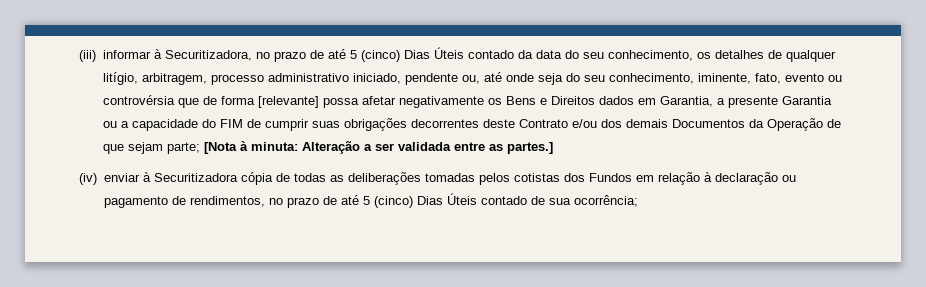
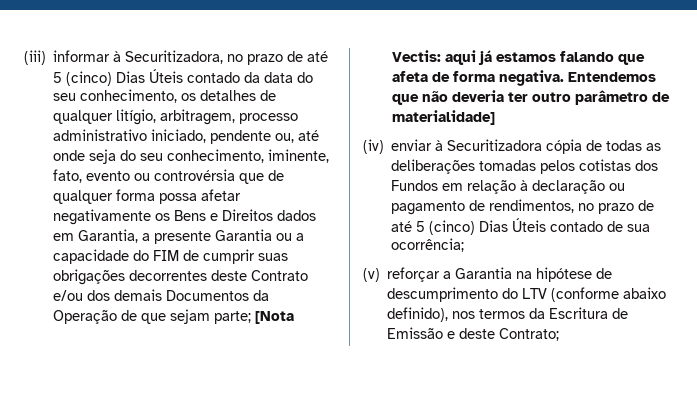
- (iii) informar à Securitizadora, no prazo de até 5 (cinco) Dias Úteis contado da data do seu conhecimento, os detalhes de qualquer litígio, arbitragem, processo administrativo iniciado, pendente ou, até onde seja do seu conhecimento, iminente, fato, evento ou controvérsia que de forma [relevante] possa afetar negativamente os Bens e Direitos dados em Garantia, a presente Garantia ou a capacidade do FIM de cumprir suas obrigações decorrentes deste Contrato e/ou dos demais Documentos da Operação de que sejam parte;
+ (iii) informar à Securitizadora, no prazo de até 5 (cinco) Dias Úteis contado da data do seu conhecimento, os detalhes de qualquer litígio, arbitragem, processo administrativo iniciado, pendente ou, até onde seja do seu conhecimento, iminente, fato, evento ou controvérsia que de qualquer forma possa afetar negativamente os Bens e Direitos dados em Garantia, a presente Garantia ou a capacidade do FIM de cumprir suas obrigações decorrentes deste Contrato e/ou dos demais Documentos da Operação de que sejam parte;
- [Nota à minuta: Alteração a ser validada entre as partes.]
+ [Nota Vectis: aqui já estamos falando que afeta de forma negativa. Entendemos que não deveria ter outro parâmetro de materialidade]
+ (v) reforçar a Garantia na hipótese de descumprimento do LTV (conforme abaixo definido), nos termos da Escritura de Emissão e deste Contrato;

